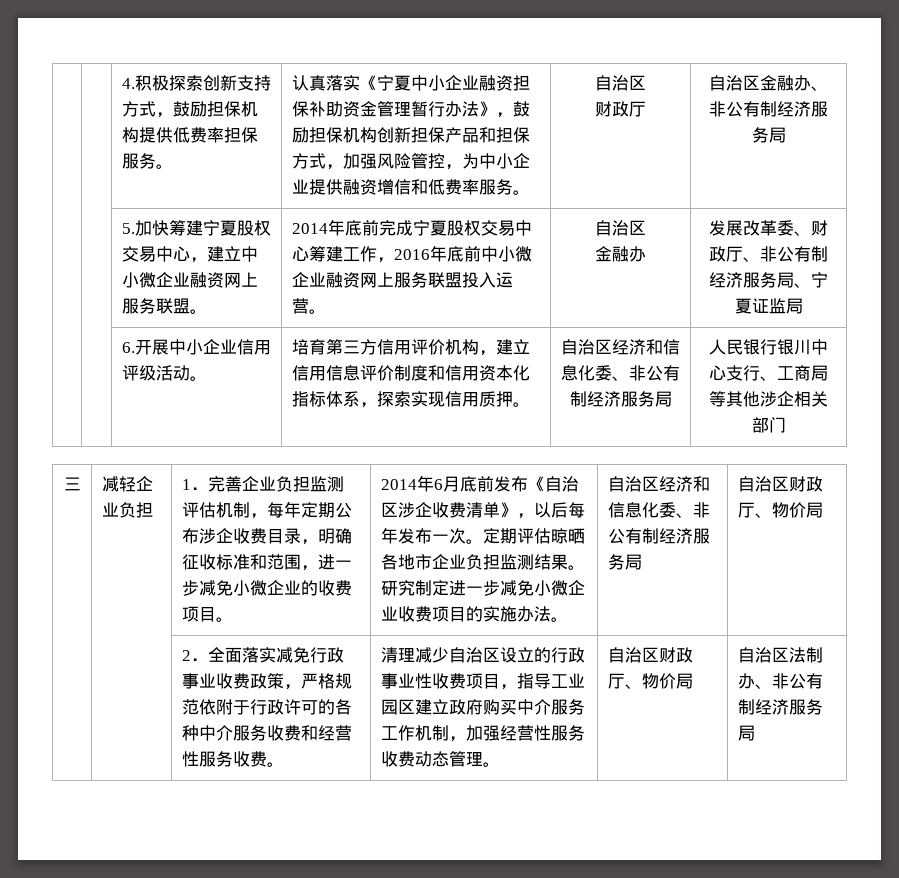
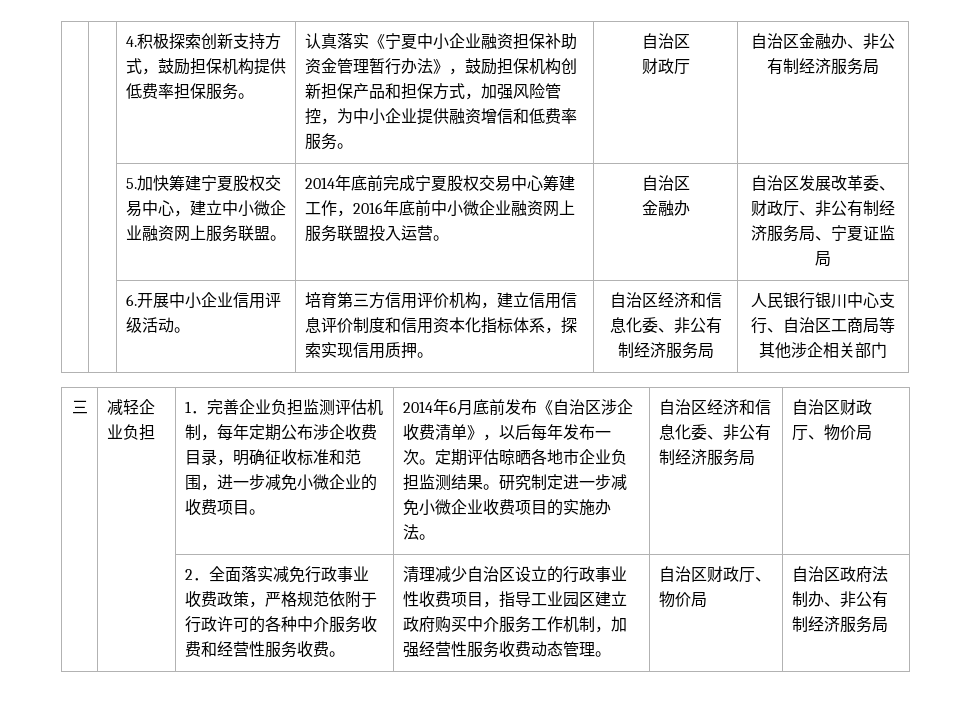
- 发展改革委、财政厅、非公有制经济服务局、宁夏证监局
+ 自治区发展改革委、财政厅、非公有制经济服务局、宁夏证监局
- 人民银行银川中心支行、工商局等其他涉企相关部门
+ 人民银行银川中心支行、自治区工商局等其他涉企相关部门
- 自治区法制办、非公有制经济服务局
+ 自治区政府法制办、非公有制经济服务局

